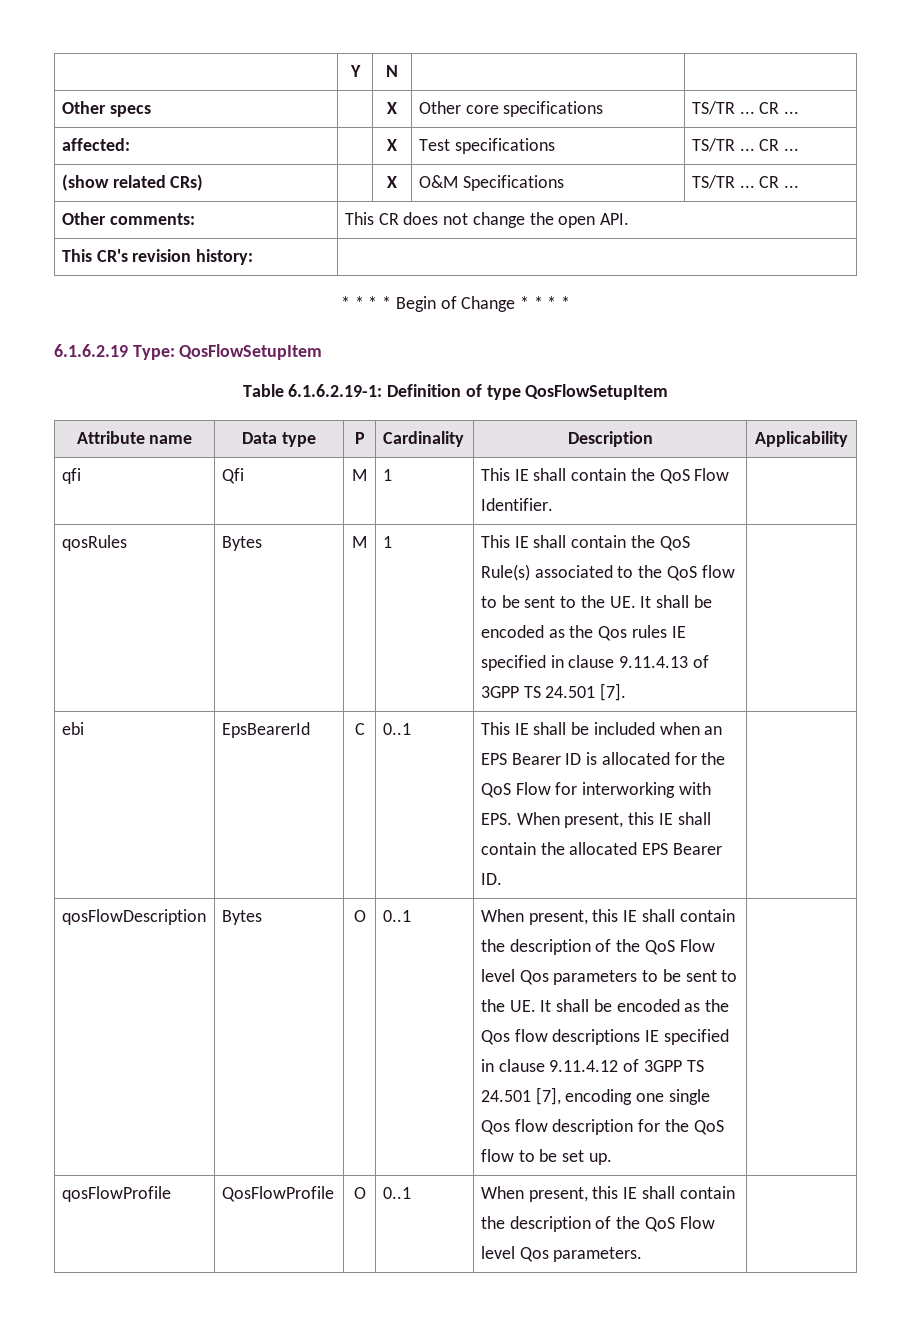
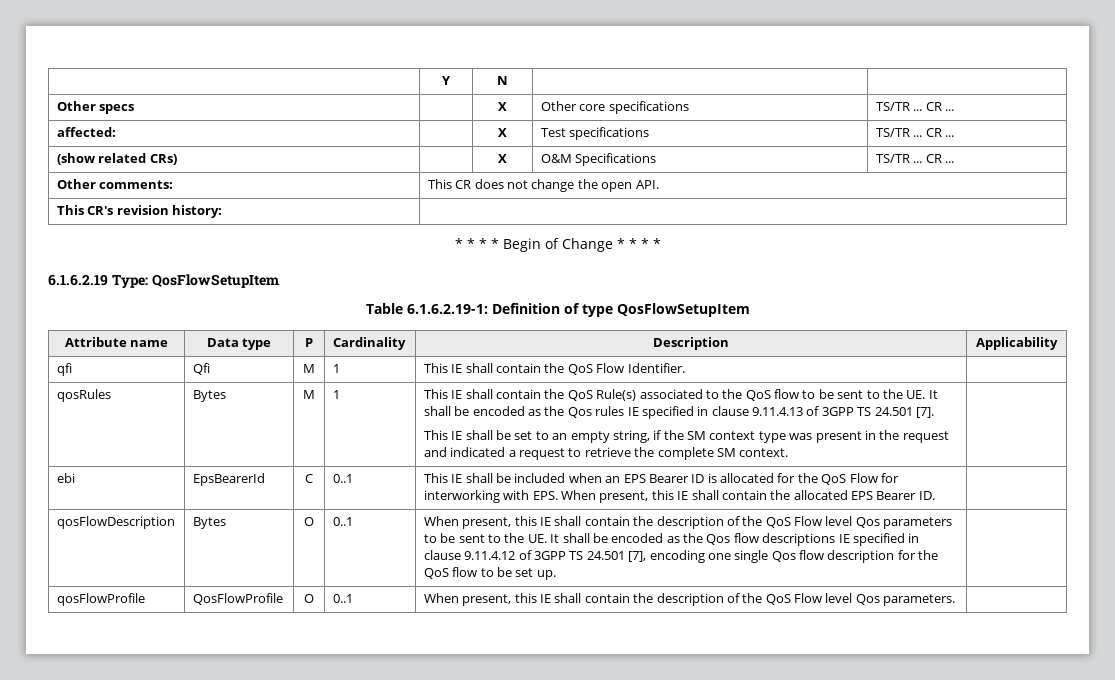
+ This IE shall be set to an empty string, if the SM context type was present in the request and indicated a request to retrieve the complete SM context.

